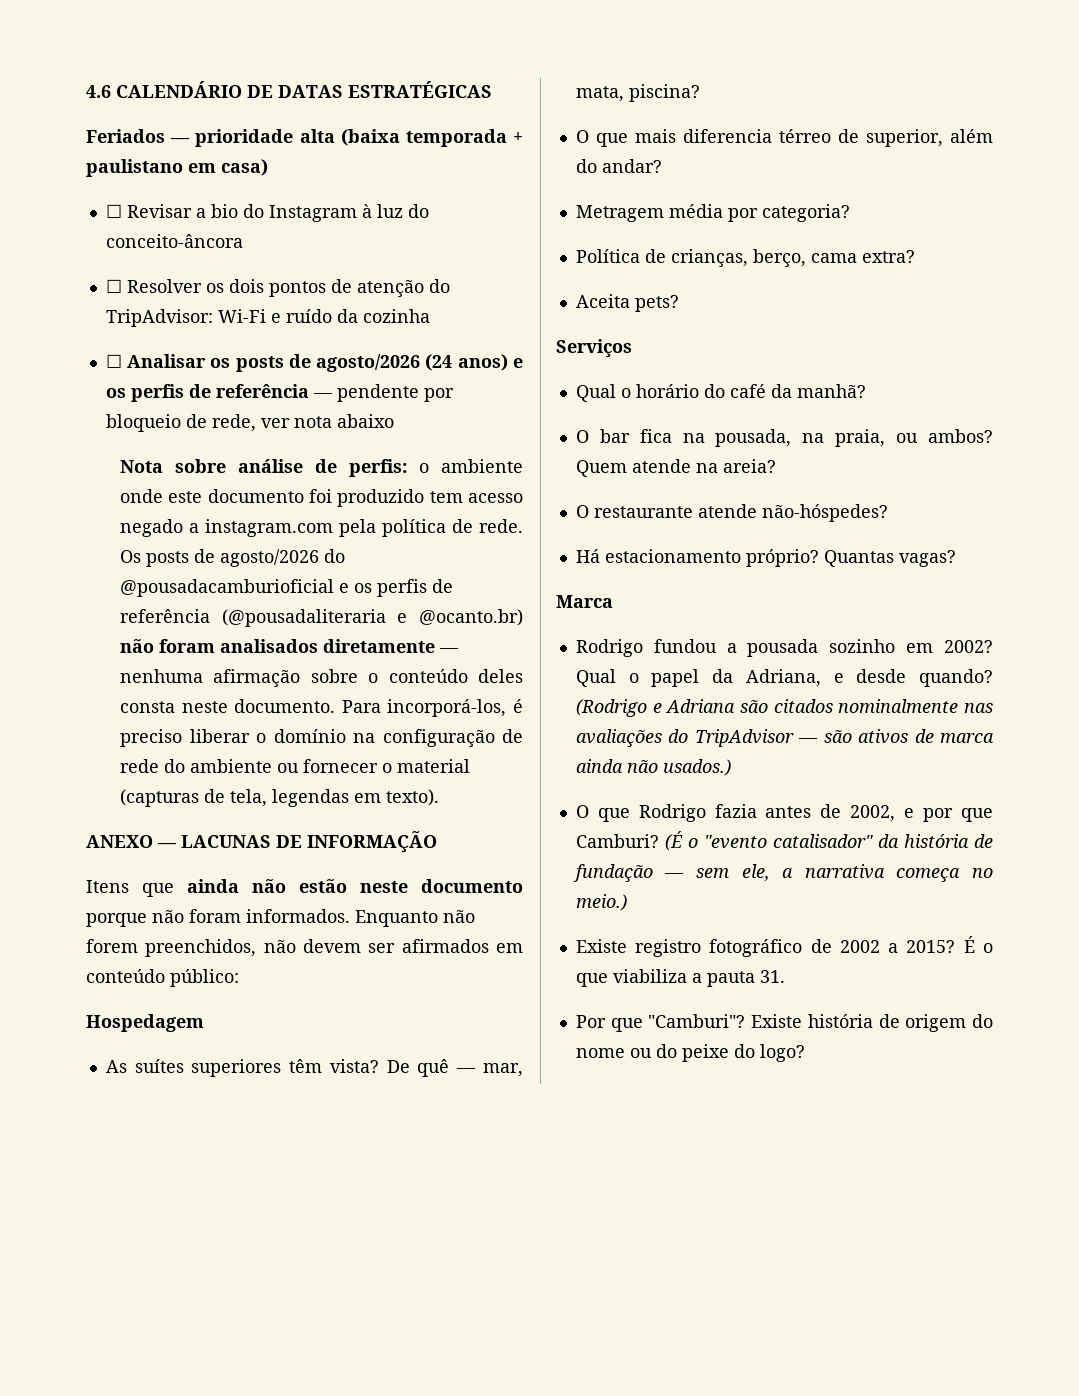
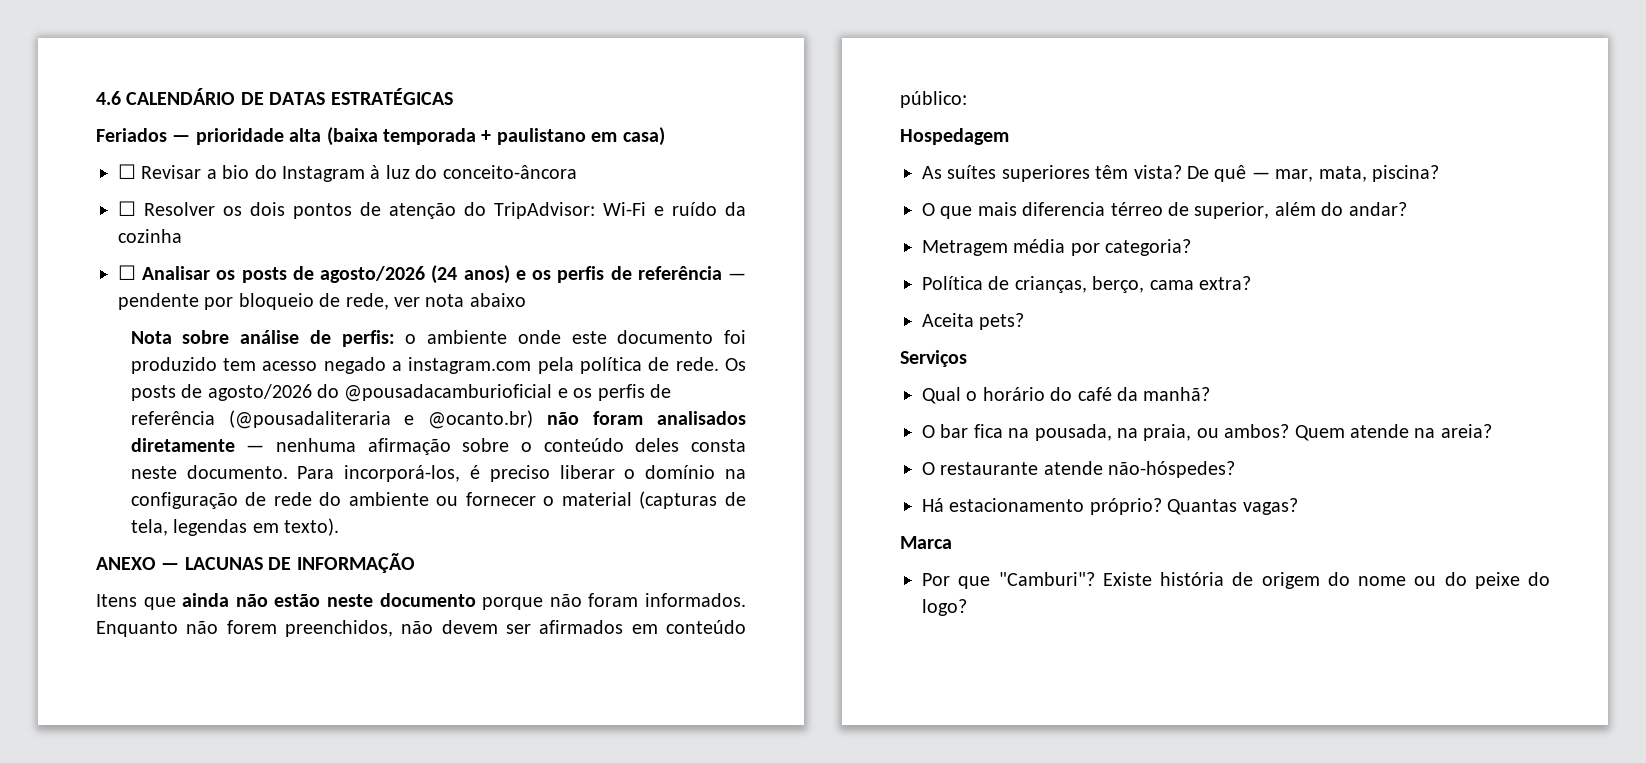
- Rodrigo fundou a pousada sozinho em 2002? Qual o papel da Adriana, e desde quando? (Rodrigo e Adriana são citados nominalmente nas avaliações do TripAdvisor — são ativos de marca ainda não usados.)
- O que Rodrigo fazia antes de 2002, e por que Camburi? (É o "evento catalisador" da história de fundação — sem ele, a narrativa começa no meio.)
- Existe registro fotográfico de 2002 a 2015? É o que viabiliza a pauta 31.

